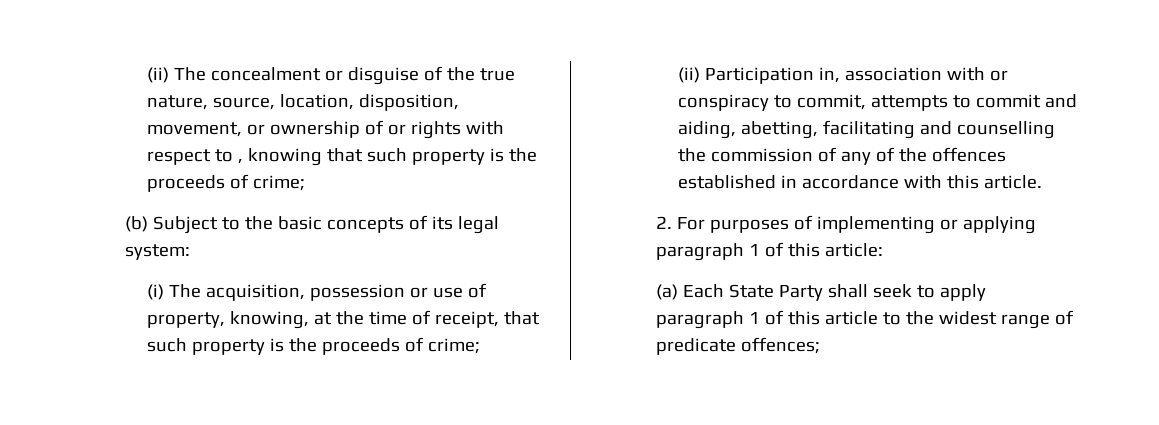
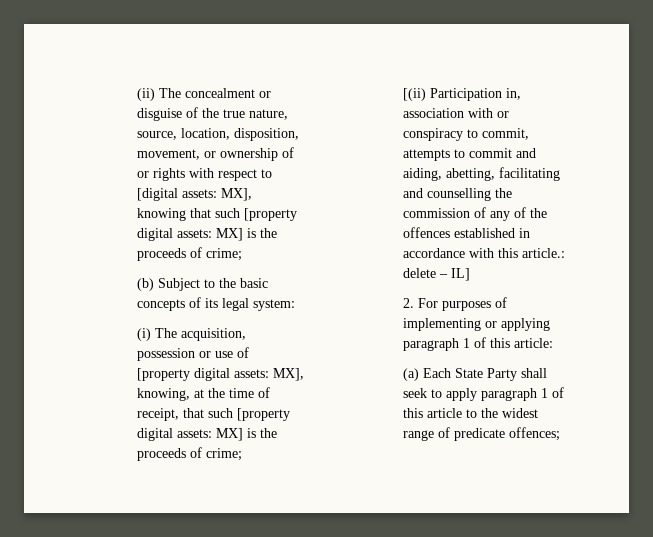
- (ii) The concealment or disguise of the true nature, source, location, disposition, movement, or ownership of or rights with respect to , knowing that such property is the proceeds of crime;
+ (ii) The concealment or disguise of the true nature, source, location, disposition, movement, or ownership of or rights with respect to [digital assets: MX], knowing that such [property digital assets: MX] is the proceeds of crime;
- (i) The acquisition, possession or use of property, knowing, at the time of receipt, that such property is the proceeds of crime;
- (ii) Participation in, association with or conspiracy to commit, attempts to commit and aiding, abetting, facilitating and counselling the commission of any of the offences established in accordance with this article.
+ (i) The acquisition, possession or use of [property digital assets: MX], knowing, at the time of receipt, that such [property digital assets: MX] is the proceeds of crime;
+ [(ii) Participation in, association with or conspiracy to commit, attempts to commit and aiding, abetting, facilitating and counselling the commission of any of the offences established in accordance with this article.: delete – IL]

